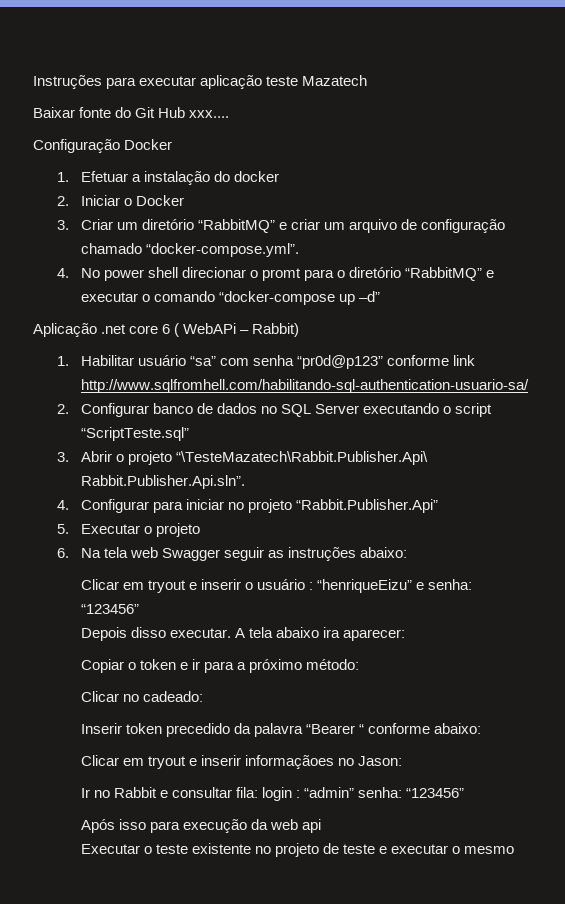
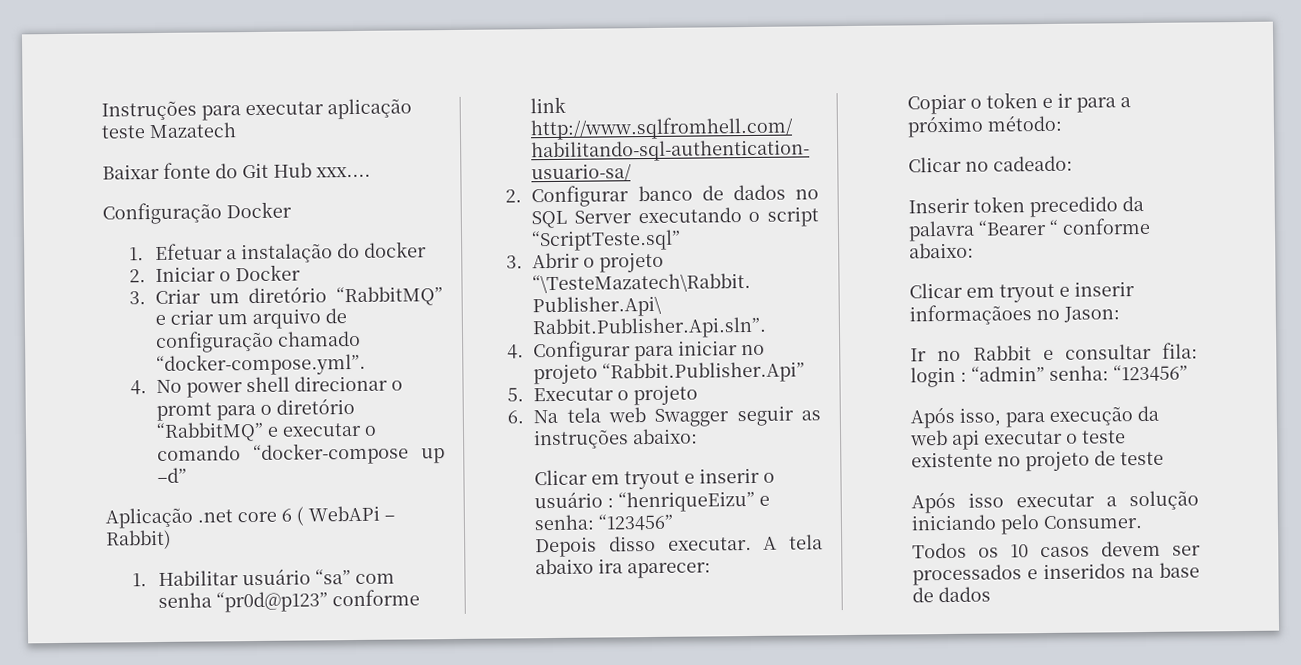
- Após isso para execução da web api
- Executar o teste existente no projeto de teste e executar o mesmo
+ Após isso, para execução da web api executar o teste existente no projeto de teste
+ Após isso executar a solução iniciando pelo Consumer.
+ Todos os 10 casos devem ser processados e inseridos na base de dados

